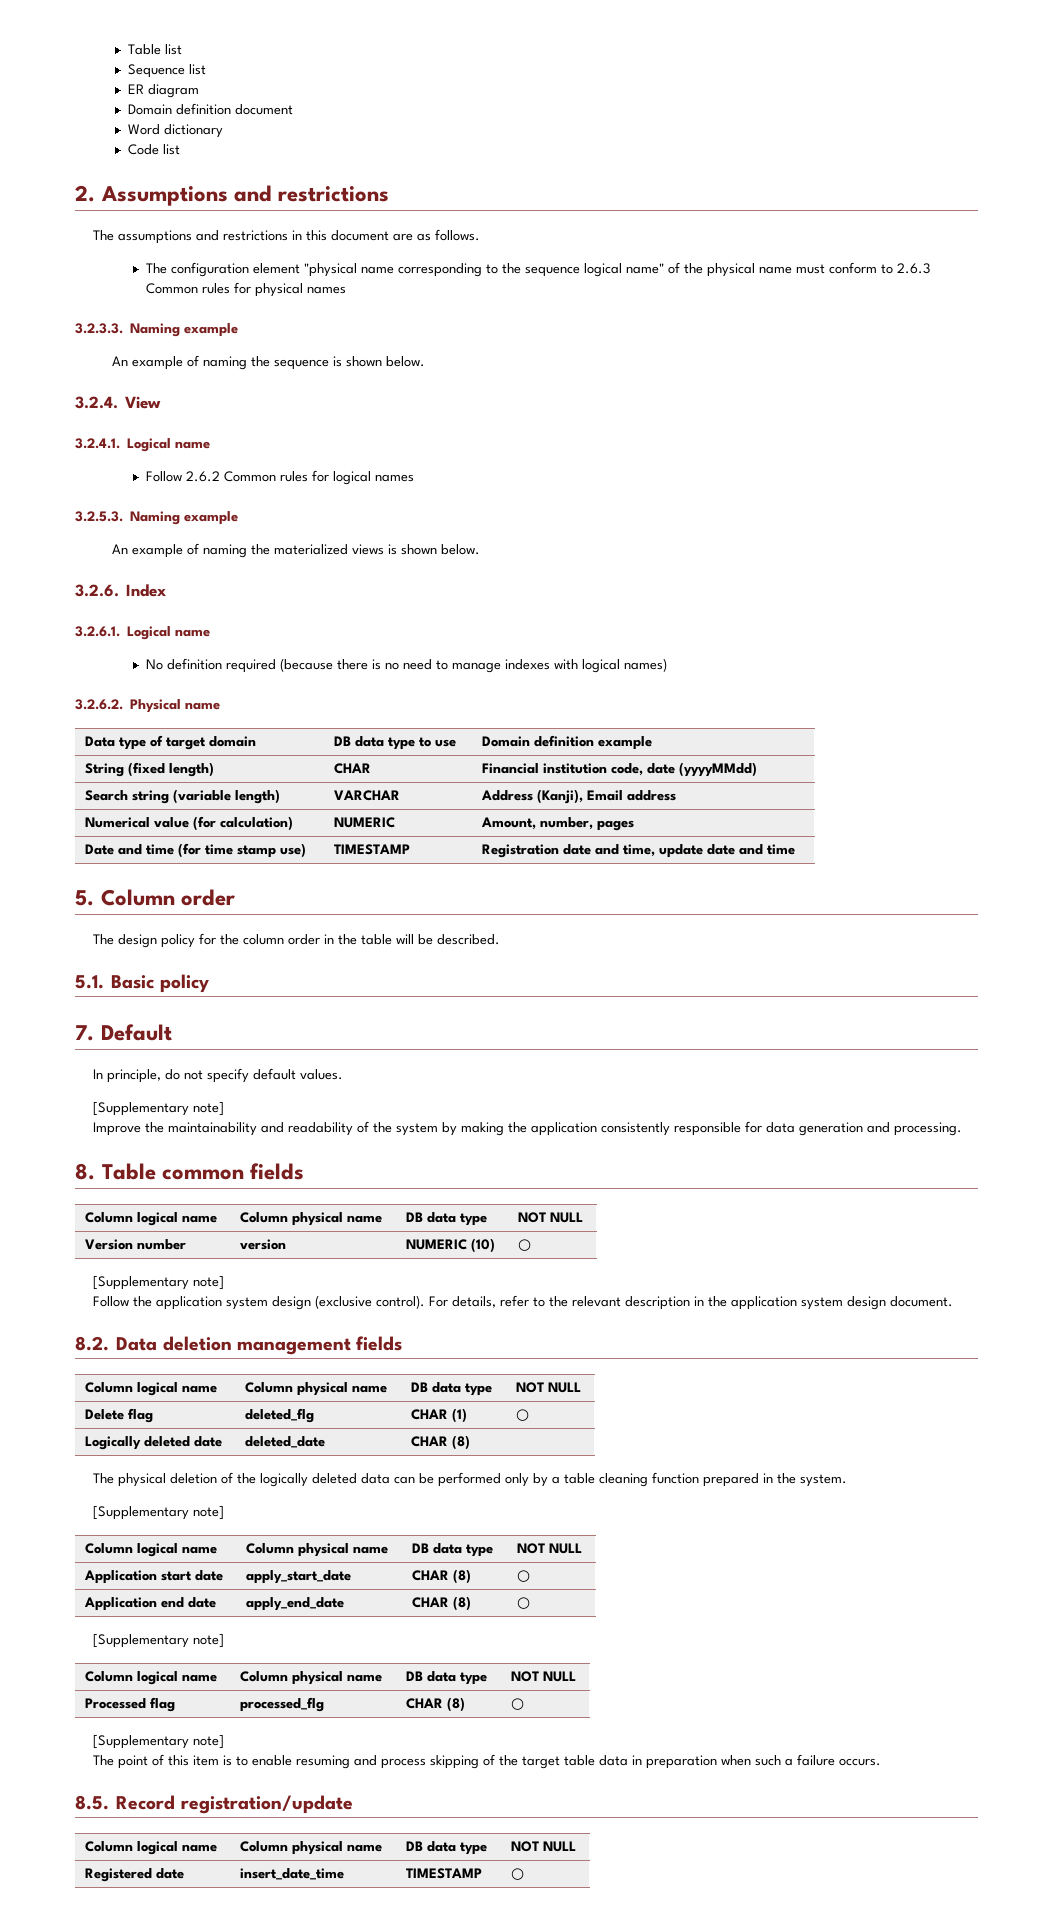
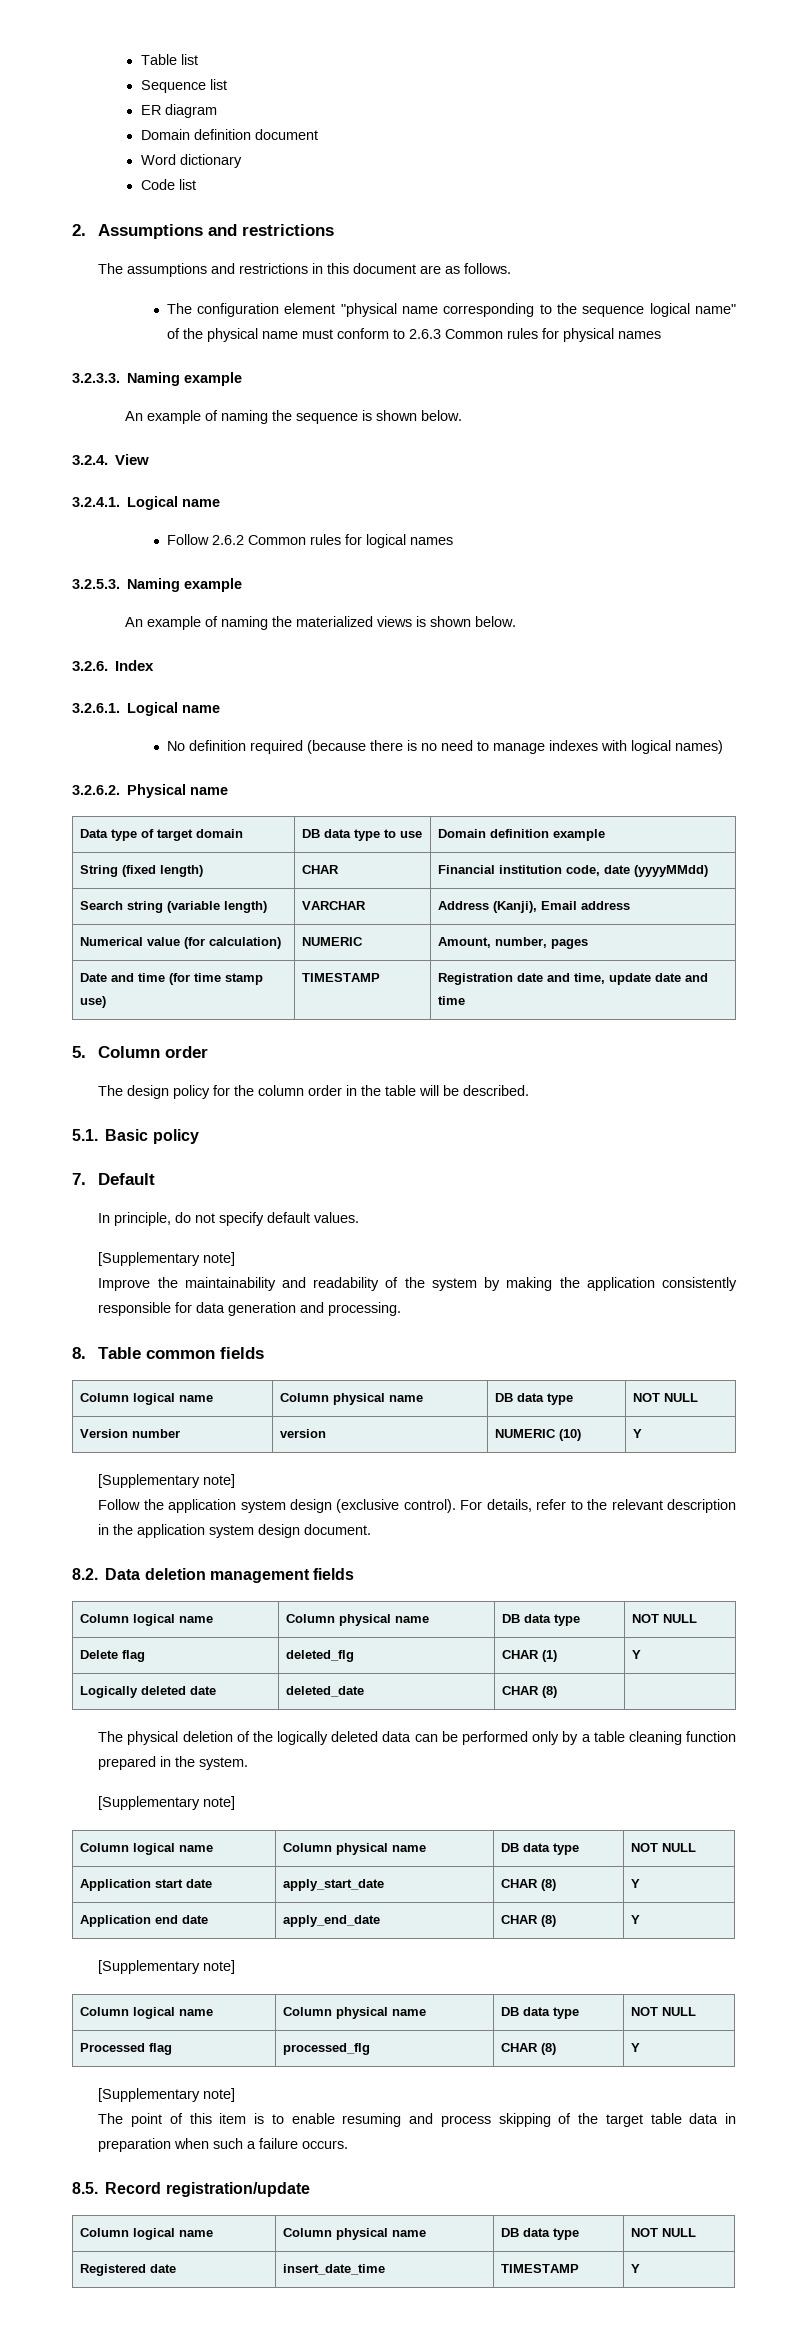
- Version number | version | NUMERIC (10) | ○
+ Version number | version | NUMERIC (10) | Y
- Delete flag | deleted_flg | CHAR (1) | ○
+ Delete flag | deleted_flg | CHAR (1) | Y
- Application start date | apply_start_date | CHAR (8) | ○
+ Application start date | apply_start_date | CHAR (8) | Y
- Application end date | apply_end_date | CHAR (8) | ○
+ Application end date | apply_end_date | CHAR (8) | Y
- Processed flag | processed_flg | CHAR (8) | ○
+ Processed flag | processed_flg | CHAR (8) | Y
- Registered date | insert_date_time | TIMESTAMP | ○
+ Registered date | insert_date_time | TIMESTAMP | Y

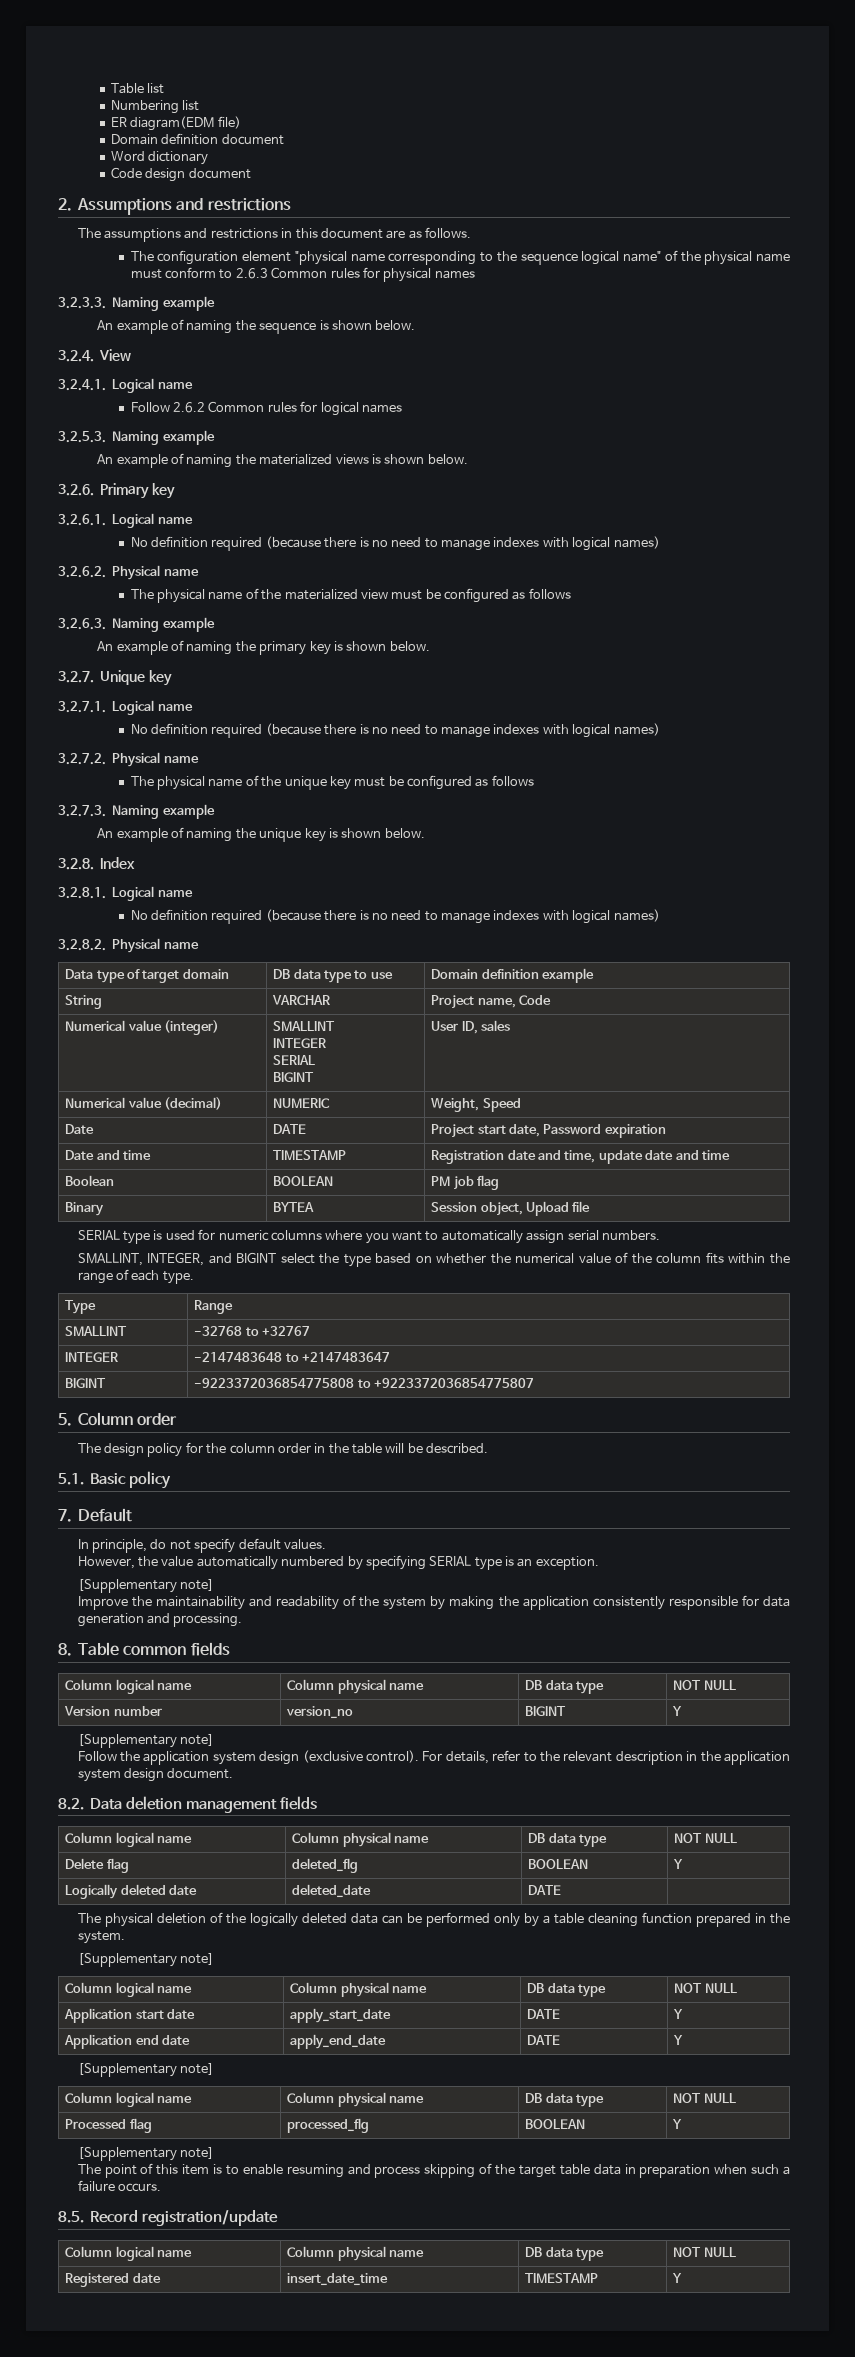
- Sequence list
+ Numbering list
- ER diagram
+ ER diagram(EDM file)
- Code list
+ Code design document
- 3.2.6. Index
+ 3.2.6. Primary key
+ 3.2.6.1. Logical name
+ No definition required (because there is no need to manage indexes with logical names)
+ 3.2.6.2. Physical name
+ The physical name of the materialized view must be configured as follows
+ 3.2.6.3. Naming example
+ An example of naming the primary key is shown below.
+ 3.2.7. Unique key
+ 3.2.7.1. Logical name
+ No definition required (because there is no need to manage indexes with logical names)
+ 3.2.7.2. Physical name
+ The physical name of the unique key must be configured as follows
+ 3.2.7.3. Naming example
+ An example of naming the unique key is shown below.
+ 3.2.8. Index
- 3.2.6.1. Logical name
+ 3.2.8.1. Logical name
- 3.2.6.2. Physical name
+ 3.2.8.2. Physical name
- String (fixed length) | CHAR | Financial institution code, date (yyyyMMdd)
- Search string (variable length) | VARCHAR | Address (Kanji), Email address
- Numerical value (for calculation) | NUMERIC | Amount, number, pages
+ String | VARCHAR | Project name, Code
+ Numerical value (integer) | SMALLINT
+ INTEGER
+ SERIAL
+ BIGINT | User ID, sales
+ Numerical value (decimal) | NUMERIC | Weight, Speed
+ Date | DATE | Project start date, Password expiration
- Date and time (for time stamp use) | TIMESTAMP | Registration date and time, update date and time
+ Date and time | TIMESTAMP | Registration date and time, update date and time
+ Boolean | BOOLEAN | PM job flag
+ Binary | BYTEA | Session object, Upload file
+ SERIAL type is used for numeric columns where you want to automatically assign serial numbers.
+ SMALLINT, INTEGER, and BIGINT select the type based on whether the numerical value of the column fits within the range of each type.
+ Type | Range
+ SMALLINT | -32768 to +32767
+ INTEGER | -2147483648 to +2147483647
+ BIGINT | -9223372036854775808 to +9223372036854775807
+ However, the value automatically numbered by specifying SERIAL type is an exception.
- Version number | version | NUMERIC (10) | Y
+ Version number | version_no | BIGINT | Y
- Delete flag | deleted_flg | CHAR (1) | Y
+ Delete flag | deleted_flg | BOOLEAN | Y
- Logically deleted date | deleted_date | CHAR (8) |
+ Logically deleted date | deleted_date | DATE |
- Application start date | apply_start_date | CHAR (8) | Y
+ Application start date | apply_start_date | DATE | Y
- Application end date | apply_end_date | CHAR (8) | Y
+ Application end date | apply_end_date | DATE | Y
- Processed flag | processed_flg | CHAR (8) | Y
+ Processed flag | processed_flg | BOOLEAN | Y

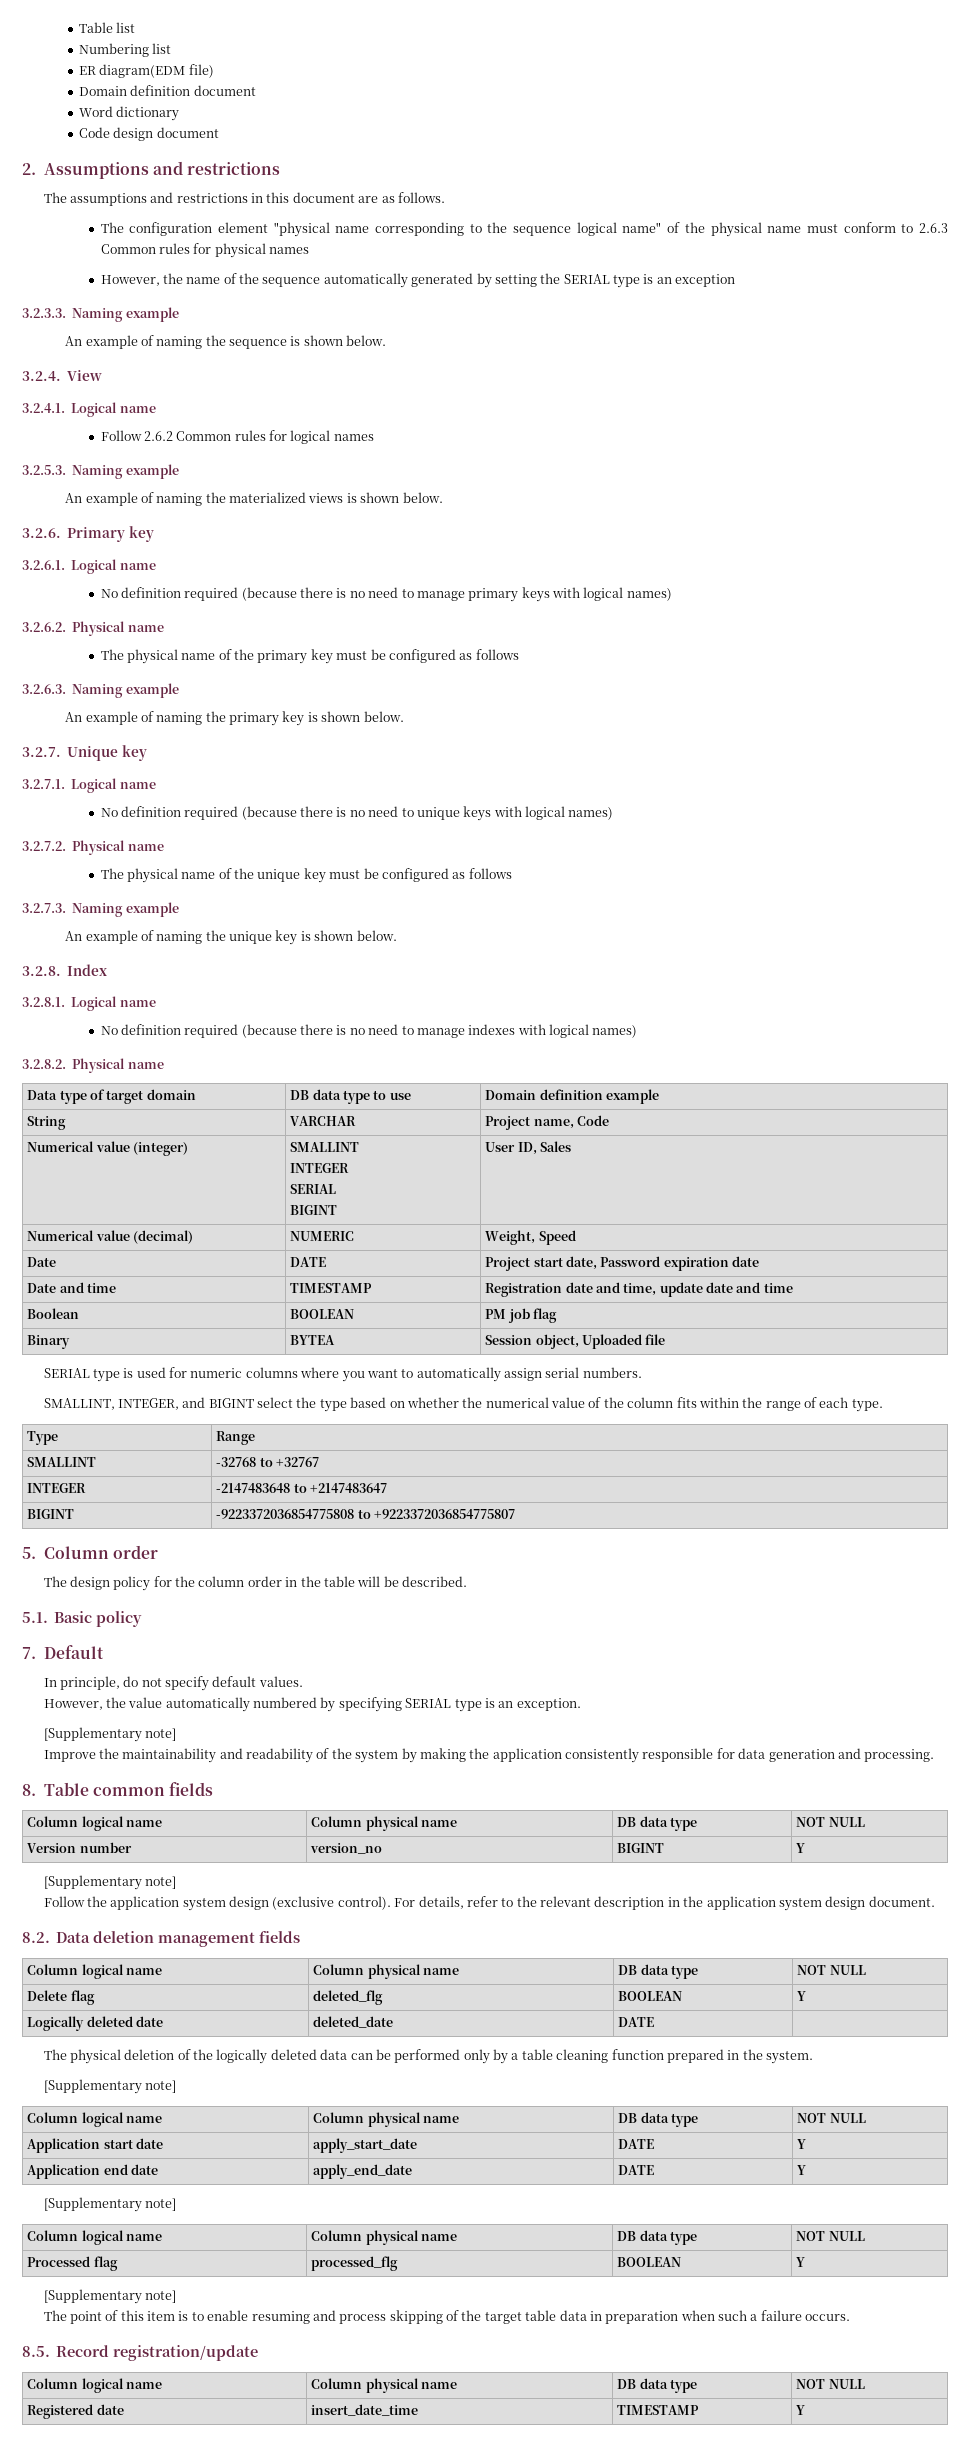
+ However, the name of the sequence automatically generated by setting the SERIAL type is an exception
  3.2.6.1. Logical name
- No definition required (because there is no need to manage indexes with logical names)
+ No definition required (because there is no need to manage primary keys with logical names)
- The physical name of the materialized view must be configured as follows
+ The physical name of the primary key must be configured as follows
  3.2.7.1. Logical name
- No definition required (because there is no need to manage indexes with logical names)
+ No definition required (because there is no need to unique keys with logical names)
  Numerical value (integer) | SMALLINT
  INTEGER
  SERIAL
- BIGINT | User ID, sales
+ BIGINT | User ID, Sales
- Date | DATE | Project start date, Password expiration
+ Date | DATE | Project start date, Password expiration date
- Binary | BYTEA | Session object, Upload file
+ Binary | BYTEA | Session object, Uploaded file

